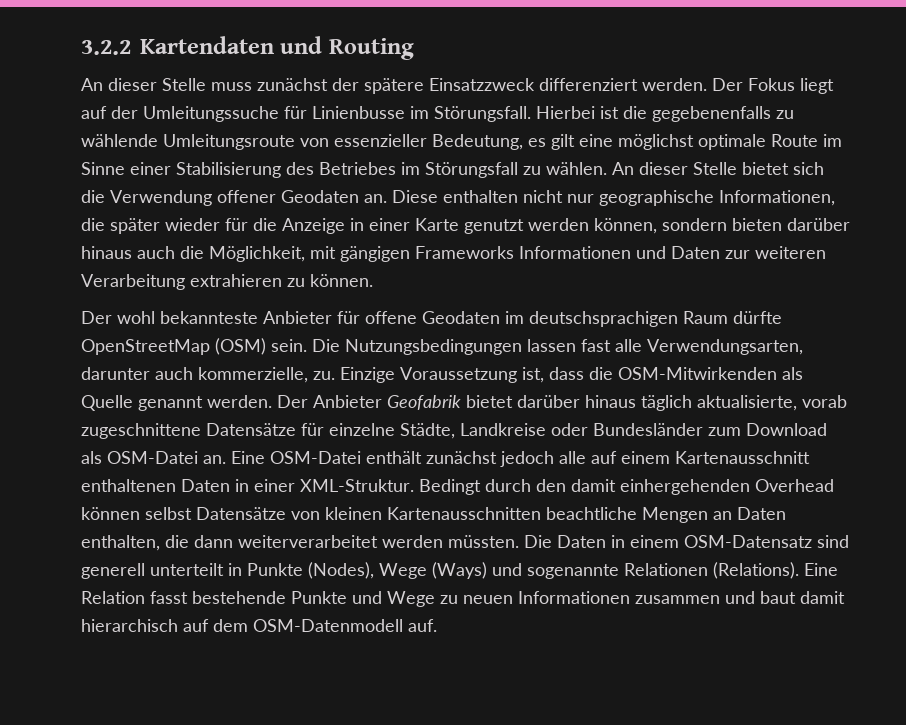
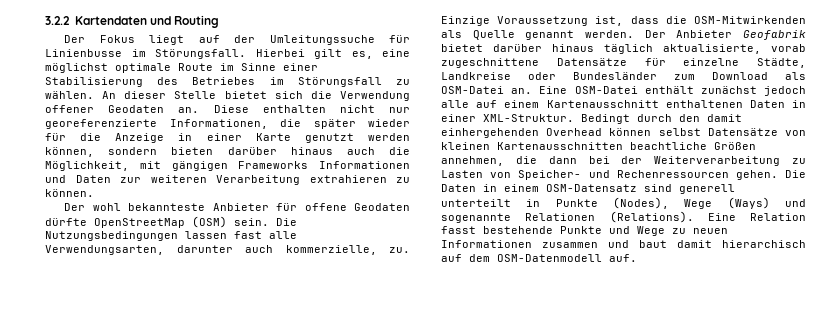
- An dieser Stelle muss zunächst der spätere Einsatzzweck differenziert werden.
- Hierbei ist die gegebenenfalls zu wählende Umleitungsroute von essenzieller Bedeutung, es gilt eine möglichst optimale Route im Sinne einer Stabilisierung des Betriebes im Störungsfall zu wählen.
+ Hierbei gilt es, eine möglichst optimale Route im Sinne einer Stabilisierung des Betriebes im Störungsfall zu wählen.
- Diese enthalten nicht nur geographische Informationen, die später wieder für die Anzeige in einer Karte genutzt werden können, sondern bieten darüber hinaus auch die Möglichkeit, mit gängigen Frameworks Informationen und Daten zur weiteren Verarbeitung extrahieren zu können.
+ Diese enthalten nicht nur georeferenzierte Informationen, die später wieder für die Anzeige in einer Karte genutzt werden können, sondern bieten darüber hinaus auch die Möglichkeit, mit gängigen Frameworks Informationen und Daten zur weiteren Verarbeitung extrahieren zu können.
- Der wohl bekannteste Anbieter für offene Geodaten im deutschsprachigen Raum dürfte OpenStreetMap (OSM) sein.
+ Der wohl bekannteste Anbieter für offene Geodaten dürfte OpenStreetMap (OSM) sein.
- Bedingt durch den damit einhergehenden Overhead können selbst Datensätze von kleinen Kartenausschnitten beachtliche Mengen an Daten enthalten, die dann weiterverarbeitet werden müssten.
+ Bedingt durch den damit einhergehenden Overhead können selbst Datensätze von kleinen Kartenausschnitten beachtliche Größen annehmen, die dann bei der Weiterverarbeitung zu Lasten von Speicher- und Rechenressourcen gehen.

